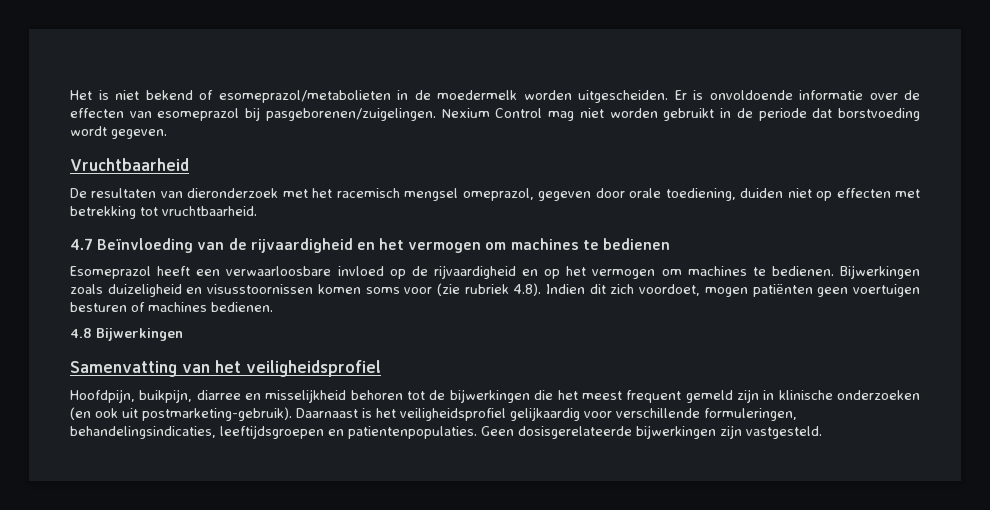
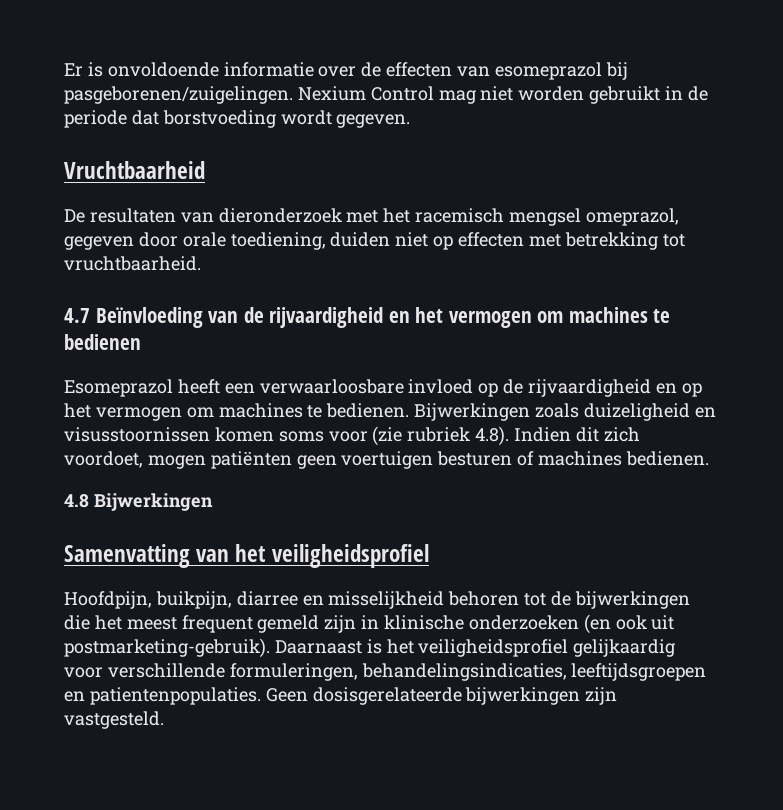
- Het is niet bekend of esomeprazol/metabolieten in de moedermelk worden uitgescheiden.

